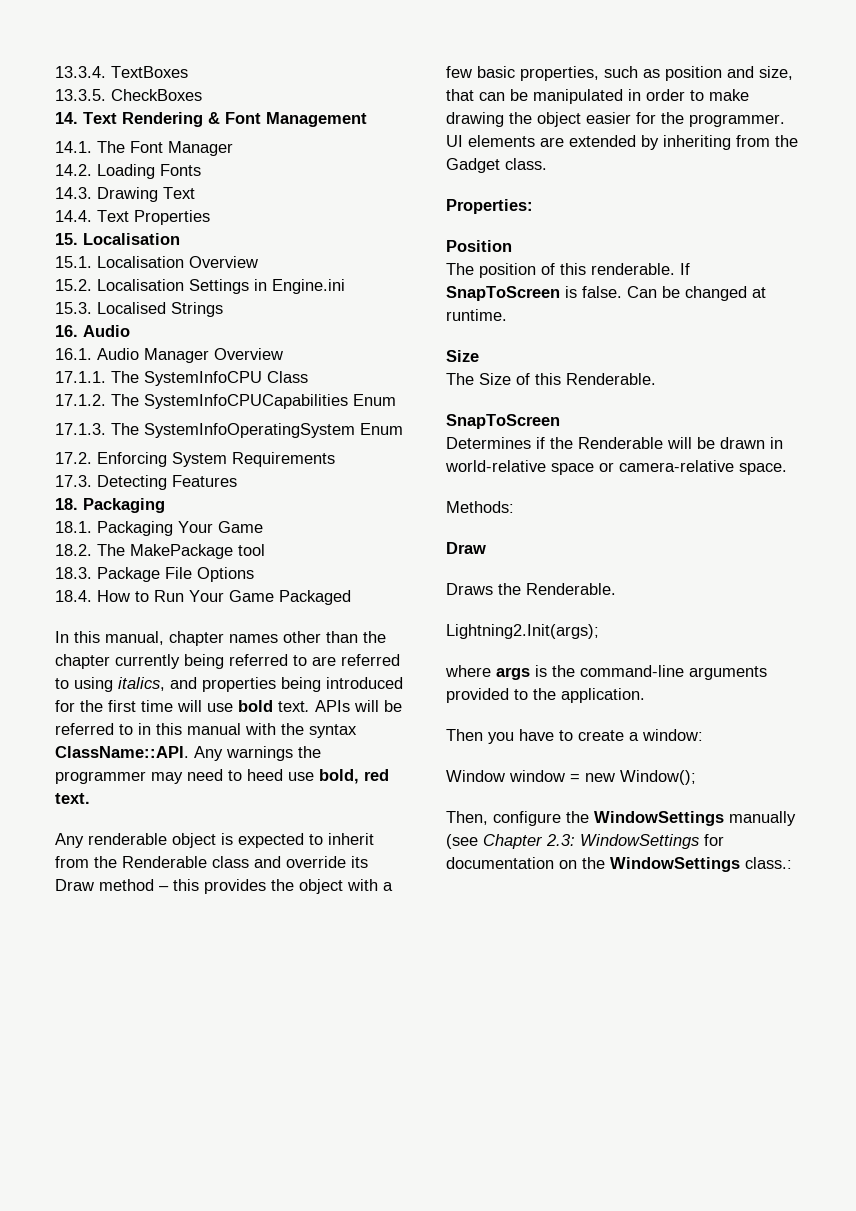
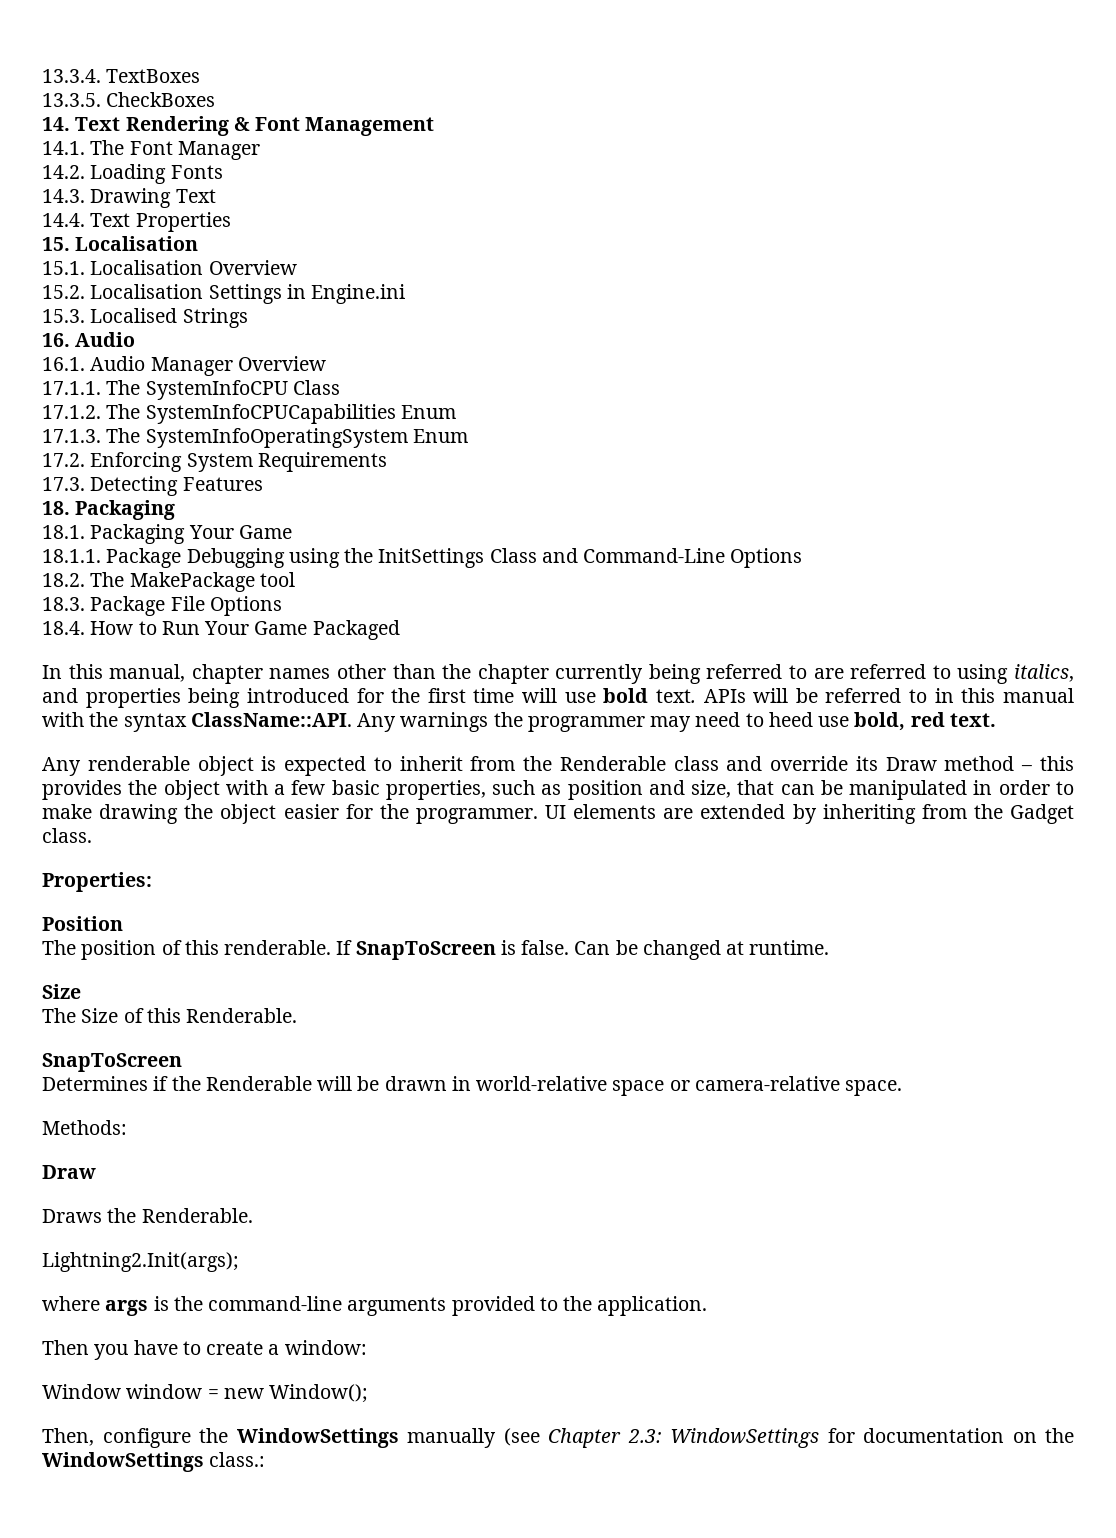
+ 18.1.1. Package Debugging using the InitSettings Class and Command-Line Options

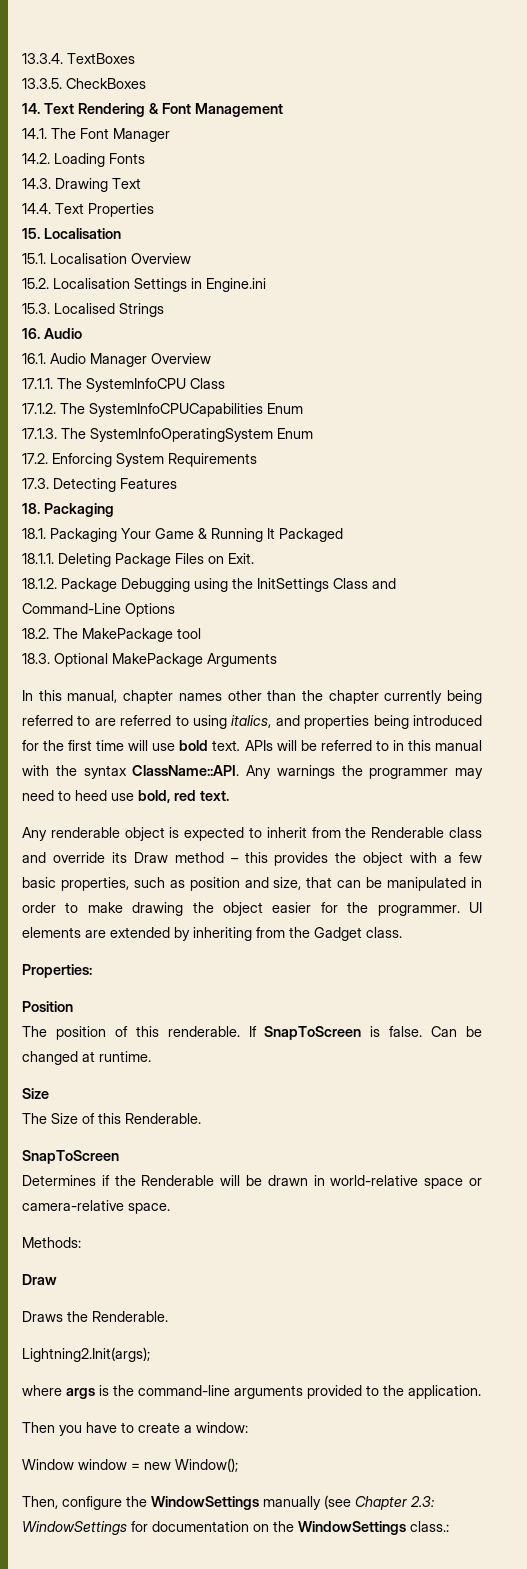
- 18.1. Packaging Your Game
- 18.1.1. Package Debugging using the InitSettings Class and Command-Line Options
+ 18.1. Packaging Your Game & Running It Packaged
+ 18.1.1. Deleting Package Files on Exit.
+ 18.1.2. Package Debugging using the InitSettings Class and Command-Line Options
- 18.3. Package File Options
- 18.4. How to Run Your Game Packaged
+ 18.3. Optional MakePackage Arguments

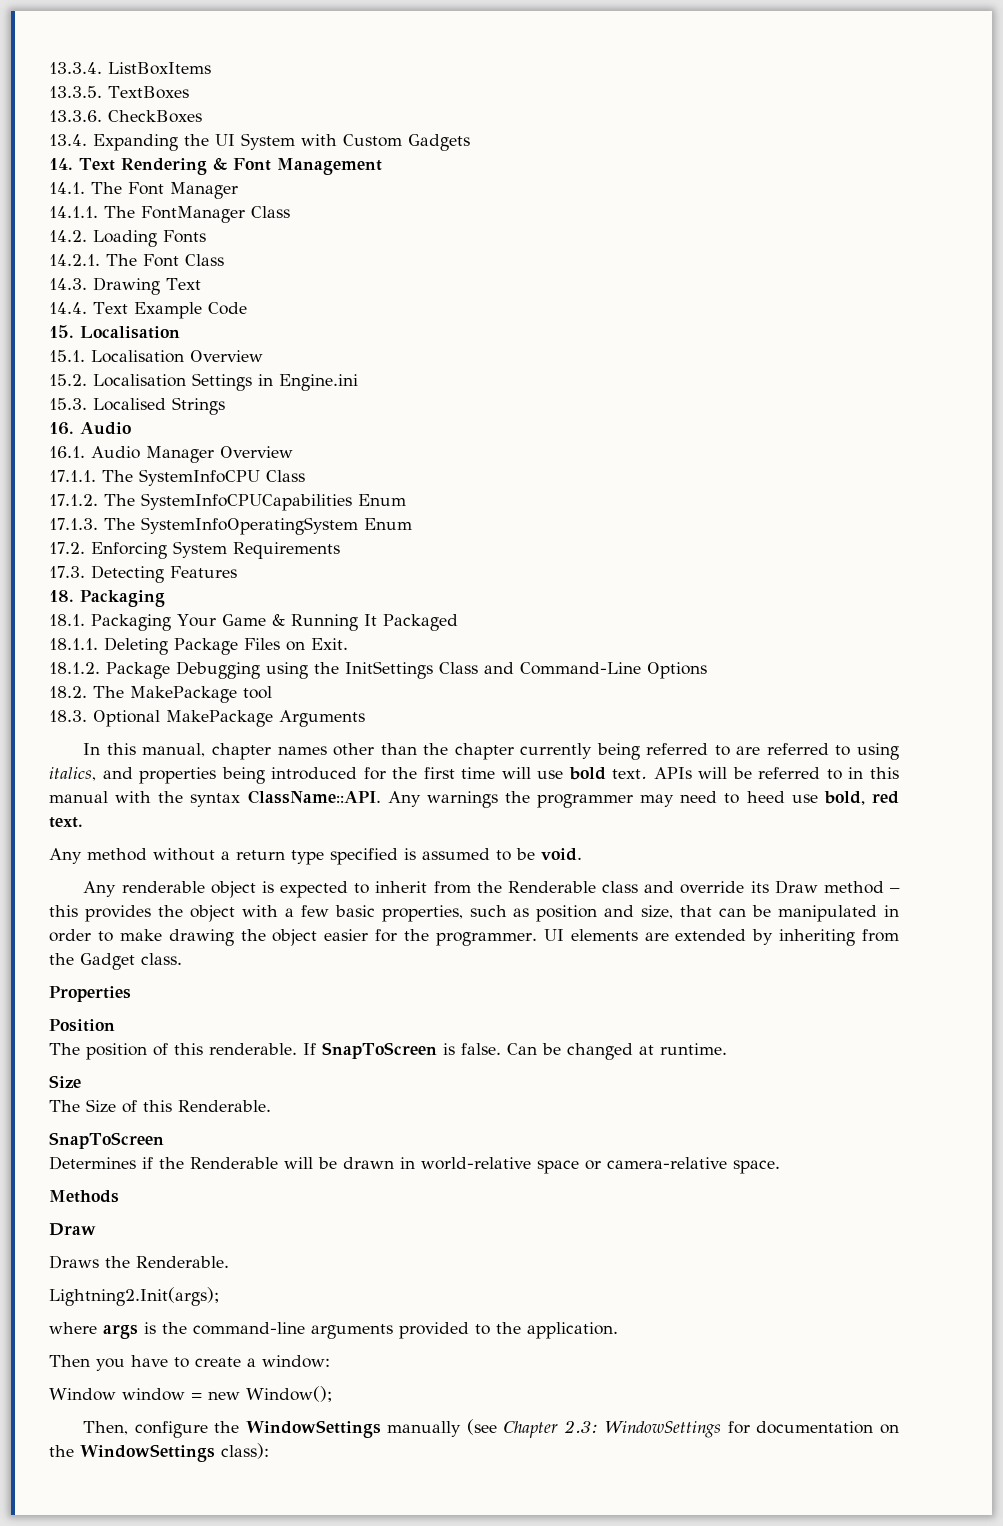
- 13.3.4. TextBoxes
+ 13.3.4. ListBoxItems
+ 13.3.5. TextBoxes
- 13.3.5. CheckBoxes
+ 13.3.6. CheckBoxes
+ 13.4. Expanding the UI System with Custom Gadgets
+ 14.1.1. The FontManager Class
+ 14.2.1. The Font Class
- 14.4. Text Properties
+ 14.4. Text Example Code
+ Any method without a return type specified is assumed to be void.
- Properties:
+ Properties
- Methods:
+ Methods
- Then, configure the WindowSettings manually (see Chapter 2.3: WindowSettings for documentation on the WindowSettings class.:
+ Then, configure the WindowSettings manually (see Chapter 2.3: WindowSettings for documentation on the WindowSettings class):

